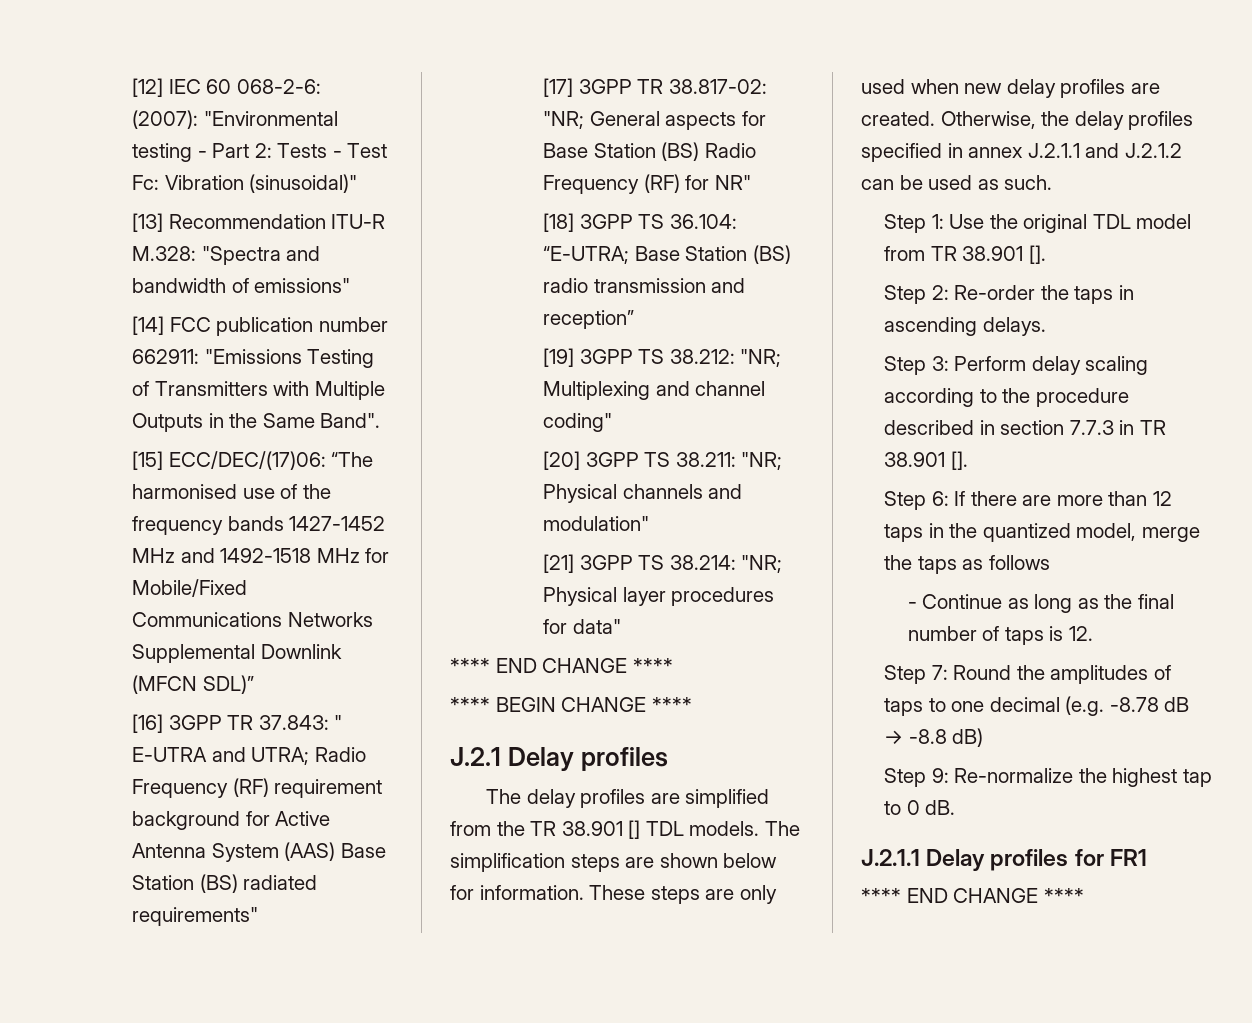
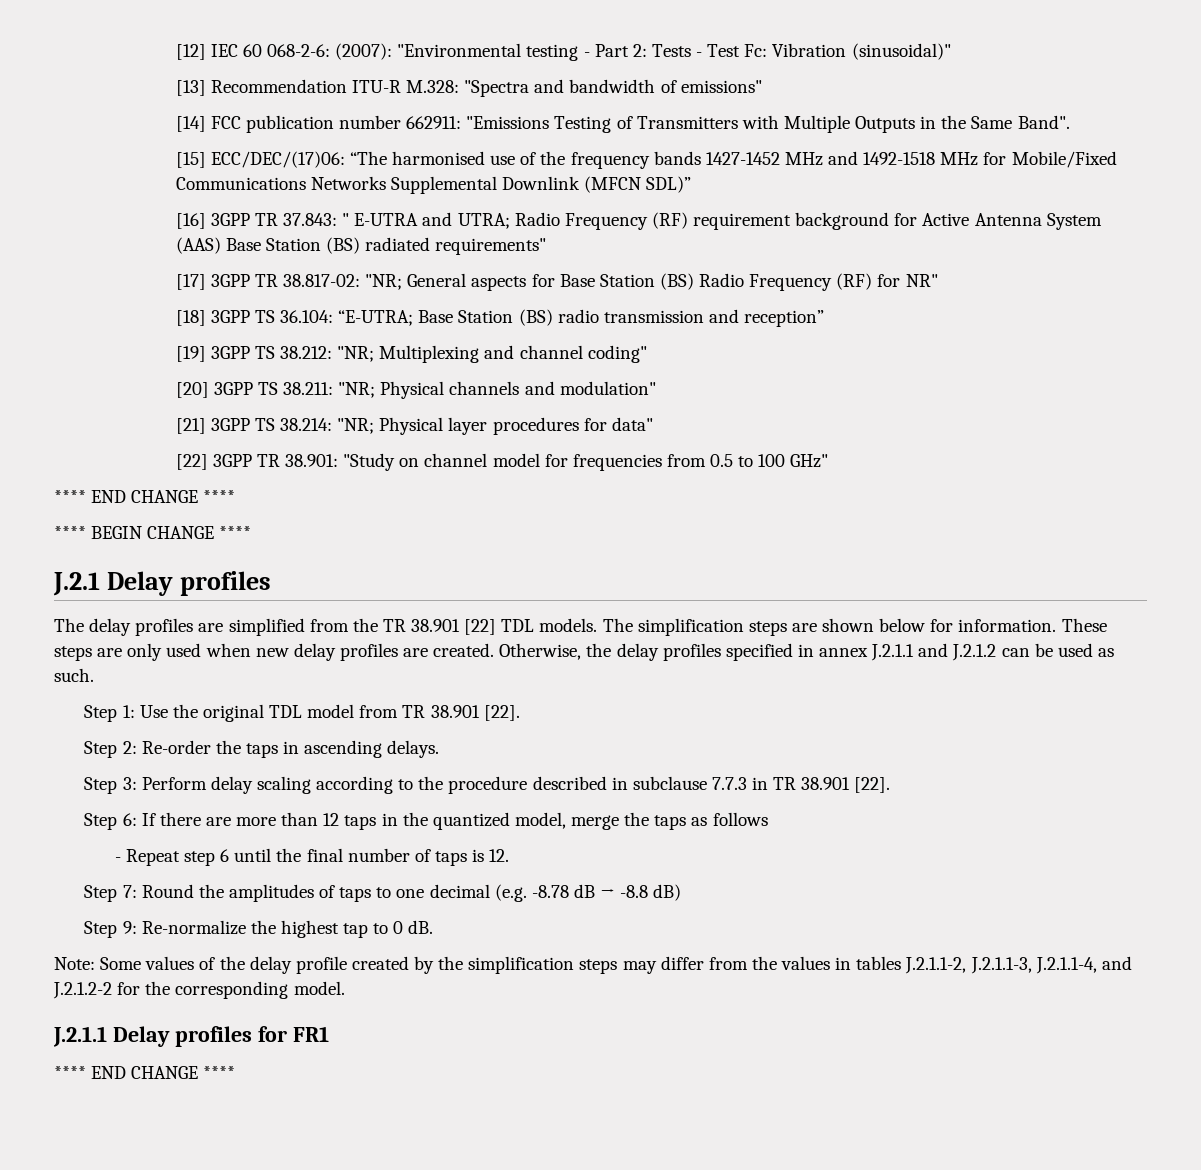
+ [22] 3GPP TR 38.901: "Study on channel model for frequencies from 0.5 to 100 GHz"
- The delay profiles are simplified from the TR 38.901 [] TDL models.
+ The delay profiles are simplified from the TR 38.901 [22] TDL models.
- Step 1: Use the original TDL model from TR 38.901 [].
+ Step 1: Use the original TDL model from TR 38.901 [22].
- Step 3: Perform delay scaling according to the procedure described in section 7.7.3 in TR 38.901 [].
+ Step 3: Perform delay scaling according to the procedure described in subclause 7.7.3 in TR 38.901 [22].
- - Continue as long as the final number of taps is 12.
+ - Repeat step 6 until the final number of taps is 12.
+ Note: Some values of the delay profile created by the simplification steps may differ from the values in tables J.2.1.1-2, J.2.1.1-3, J.2.1.1-4, and J.2.1.2-2 for the corresponding model.

